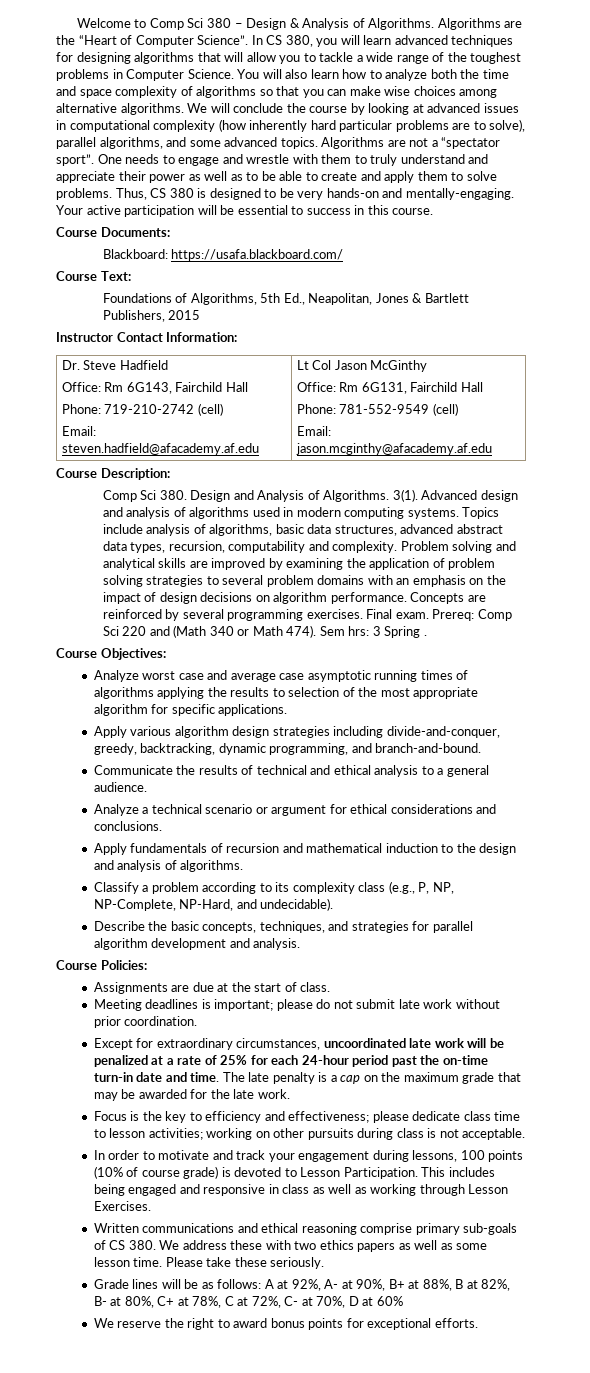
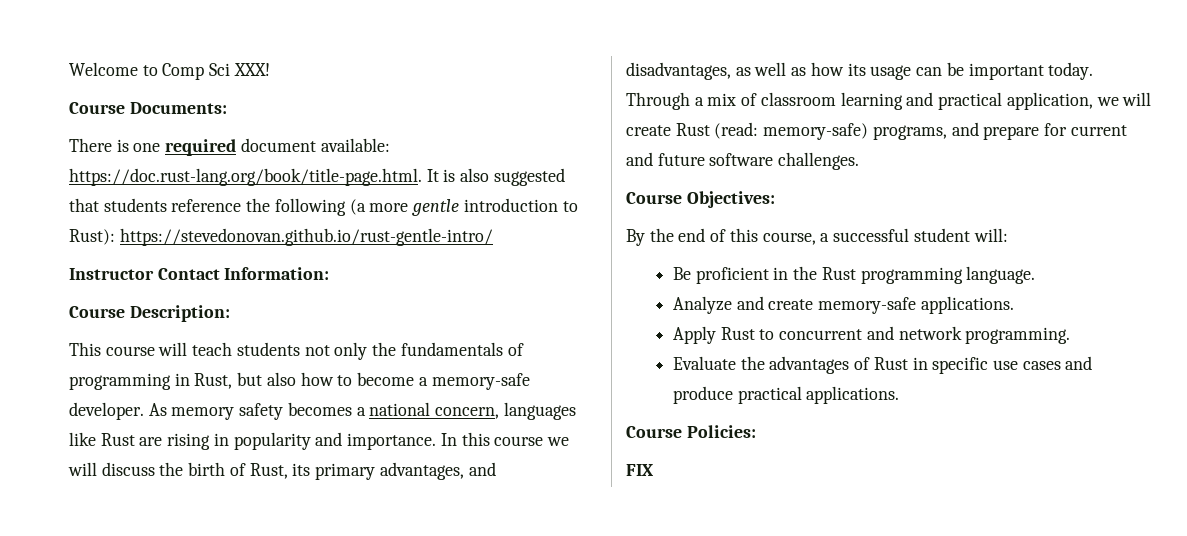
- Welcome to Comp Sci 380 – Design & Analysis of Algorithms. Algorithms are the “Heart of Computer Science”. In CS 380, you will learn advanced techniques for designing algorithms that will allow you to tackle a wide range of the toughest problems in Computer Science. You will also learn how to analyze both the time and space complexity of algorithms so that you can make wise choices among alternative algorithms. We will conclude the course by looking at advanced issues in computational complexity (how inherently hard particular problems are to solve), parallel algorithms, and some advanced topics. Algorithms are not a “spectator sport”. One needs to engage and wrestle with them to truly understand and appreciate their power as well as to be able to create and apply them to solve problems. Thus, CS 380 is designed to be very hands-on and mentally-engaging. Your active participation will be essential to success in this course.
+ Welcome to Comp Sci XXX!
  Course Documents:
- Blackboard: https://usafa.blackboard.com/
- Course Text:
- Foundations of Algorithms, 5th Ed., Neapolitan, Jones & Bartlett Publishers, 2015
+ There is one required document available: https://doc.rust-lang.org/book/title-page.html. It is also suggested that students reference the following (a more gentle introduction to Rust): https://stevedonovan.github.io/rust-gentle-intro/
  Instructor Contact Information:
- Dr. Steve Hadfield
- Office: Rm 6G143, Fairchild Hall
- Phone: 719-210-2742 (cell)
- Email: steven.hadfield@afacademy.af.edu | Lt Col Jason McGinthy
- Office: Rm 6G131, Fairchild Hall
- Phone: 781-552-9549 (cell)
- Email: jason.mcginthy@afacademy.af.edu
  Course Description:
- Comp Sci 380. Design and Analysis of Algorithms. 3(1). Advanced design and analysis of algorithms used in modern computing systems. Topics include analysis of algorithms, basic data structures, advanced abstract data types, recursion, computability and complexity. Problem solving and analytical skills are improved by examining the application of problem solving strategies to several problem domains with an emphasis on the impact of design decisions on algorithm performance. Concepts are reinforced by several programming exercises. Final exam. Prereq: Comp Sci 220 and (Math 340 or Math 474). Sem hrs: 3 Spring .
+ This course will teach students not only the fundamentals of programming in Rust, but also how to become a memory-safe developer. As memory safety becomes a national concern, languages like Rust are rising in popularity and importance. In this course we will discuss the birth of Rust, its primary advantages, and disadvantages, as well as how its usage can be important today. Through a mix of classroom learning and practical application, we will create Rust (read: memory-safe) programs, and prepare for current and future software challenges.
  Course Objectives:
- Analyze worst case and average case asymptotic running times of algorithms applying the results to selection of the most appropriate algorithm for specific applications.
- Apply various algorithm design strategies including divide-and-conquer, greedy, backtracking, dynamic programming, and branch-and-bound.
- Communicate the results of technical and ethical analysis to a general audience.
- Analyze a technical scenario or argument for ethical considerations and conclusions.
- Apply fundamentals of recursion and mathematical induction to the design and analysis of algorithms.
- Classify a problem according to its complexity class (e.g., P, NP, NP-Complete, NP-Hard, and undecidable).
- Describe the basic concepts, techniques, and strategies for parallel algorithm development and analysis.
+ By the end of this course, a successful student will:
+ Be proficient in the Rust programming language.
+ Analyze and create memory-safe applications.
+ Apply Rust to concurrent and network programming.
+ Evaluate the advantages of Rust in specific use cases and produce practical applications.
  Course Policies:
- Assignments are due at the start of class.
- Meeting deadlines is important; please do not submit late work without prior coordination.
- Except for extraordinary circumstances, uncoordinated late work will be penalized at a rate of 25% for each 24-hour period past the on-time turn-in date and time. The late penalty is a cap on the maximum grade that may be awarded for the late work.
- Focus is the key to efficiency and effectiveness; please dedicate class time to lesson activities; working on other pursuits during class is not acceptable.
- In order to motivate and track your engagement during lessons, 100 points (10% of course grade) is devoted to Lesson Participation. This includes being engaged and responsive in class as well as working through Lesson Exercises.
- Written communications and ethical reasoning comprise primary sub-goals of CS 380. We address these with two ethics papers as well as some lesson time. Please take these seriously.
- Grade lines will be as follows: A at 92%, A- at 90%, B+ at 88%, B at 82%, B- at 80%, C+ at 78%, C at 72%, C- at 70%, D at 60%
- We reserve the right to award bonus points for exceptional efforts.
+ FIX

